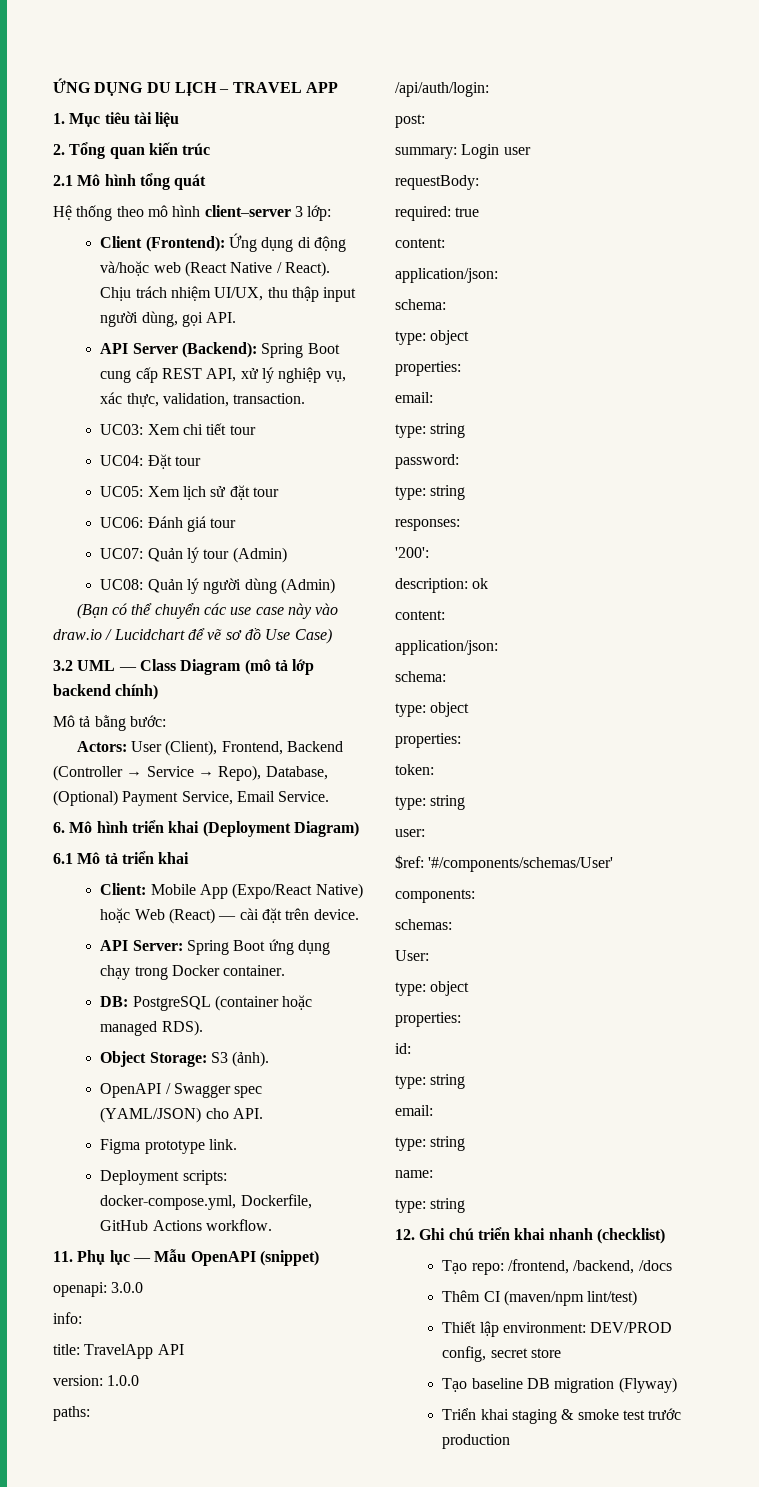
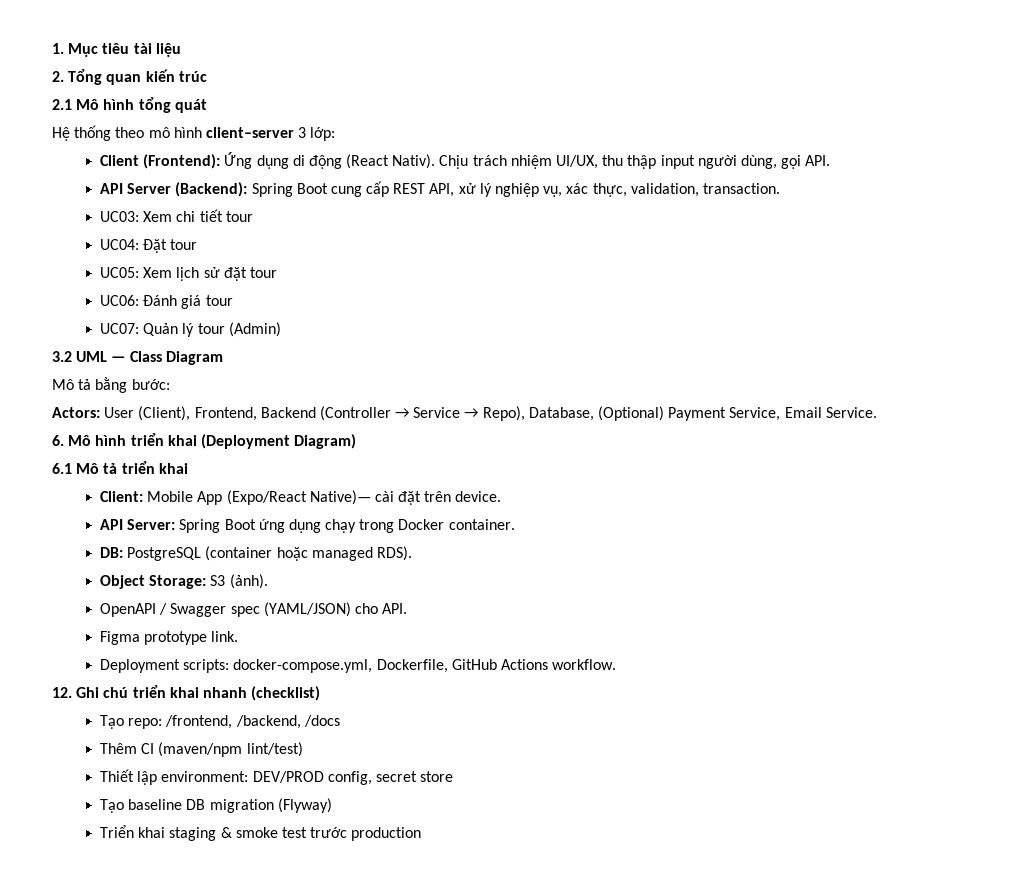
- ỨNG DỤNG DU LỊCH – TRAVEL APP
- Client (Frontend): Ứng dụng di động và/hoặc web (React Native / React).
+ Client (Frontend): Ứng dụng di động (React Nativ).
- UC08: Quản lý người dùng (Admin)
- (Bạn có thể chuyển các use case này vào draw.io / Lucidchart để vẽ sơ đồ Use Case)
- 3.2 UML — Class Diagram (mô tả lớp backend chính)
+ 3.2 UML — Class Diagram
- Client: Mobile App (Expo/React Native) hoặc Web (React) — cài đặt trên device.
+ Client: Mobile App (Expo/React Native)— cài đặt trên device.
- 11. Phụ lục — Mẫu OpenAPI (snippet)
- openapi: 3.0.0
- info:
- title: TravelApp API
- version: 1.0.0
- paths:
- /api/auth/login:
- post:
- summary: Login user
- requestBody:
- required: true
- content:
- application/json:
- schema:
- type: object
- properties:
- email:
- type: string
- password:
- type: string
- responses:
- '200':
- description: ok
- content:
- application/json:
- schema:
- type: object
- properties:
- token:
- type: string
- user:
- $ref: '#/components/schemas/User'
- components:
- schemas:
- User:
- type: object
- properties:
- id:
- type: string
- email:
- type: string
- name:
- type: string

